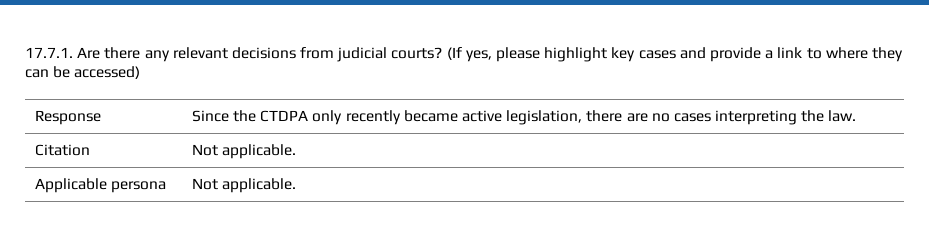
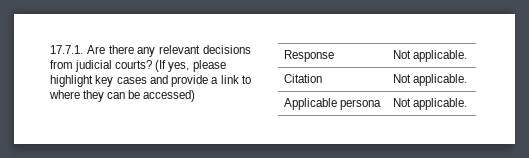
- Response | Since the CTDPA only recently became active legislation, there are no cases interpreting the law.
+ Response | Not applicable.

